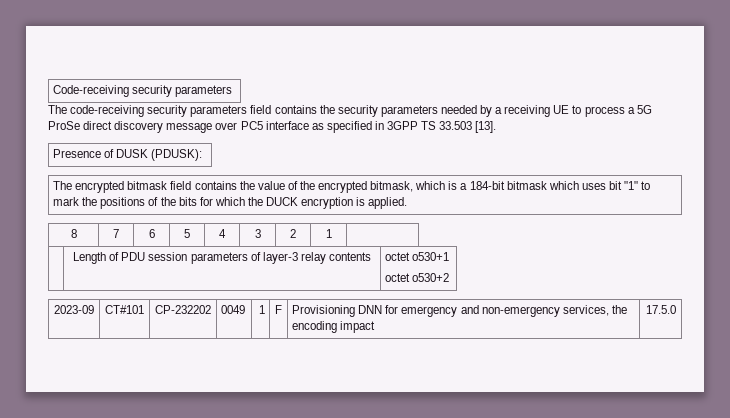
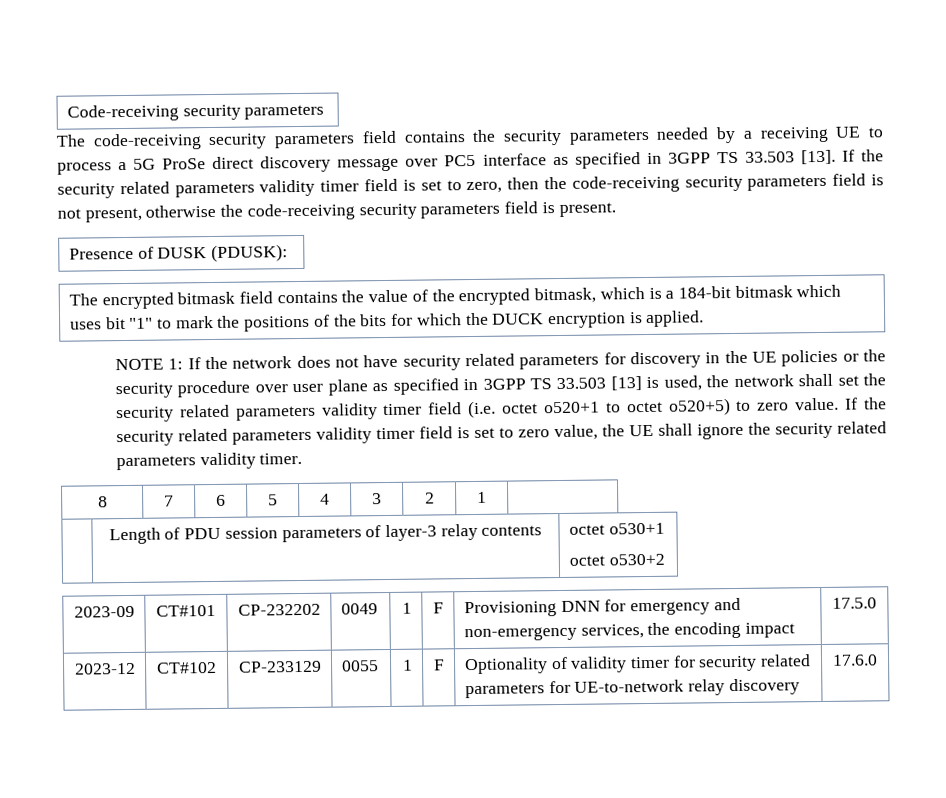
+ If the security related parameters validity timer field is set to zero, then the code-receiving security parameters field is not present, otherwise the code-receiving security parameters field is present.
+ NOTE 1: If the network does not have security related parameters for discovery in the UE policies or the security procedure over user plane as specified in 3GPP TS 33.503 [13] is used, the network shall set the security related parameters validity timer field (i.e. octet o520+1 to octet o520+5) to zero value. If the security related parameters validity timer field is set to zero value, the UE shall ignore the security related parameters validity timer.
+ 2023-12 | CT#102 | CP-233129 | 0055 | 1 | F | Optionality of validity timer for security related parameters for UE-to-network relay discovery | 17.6.0

